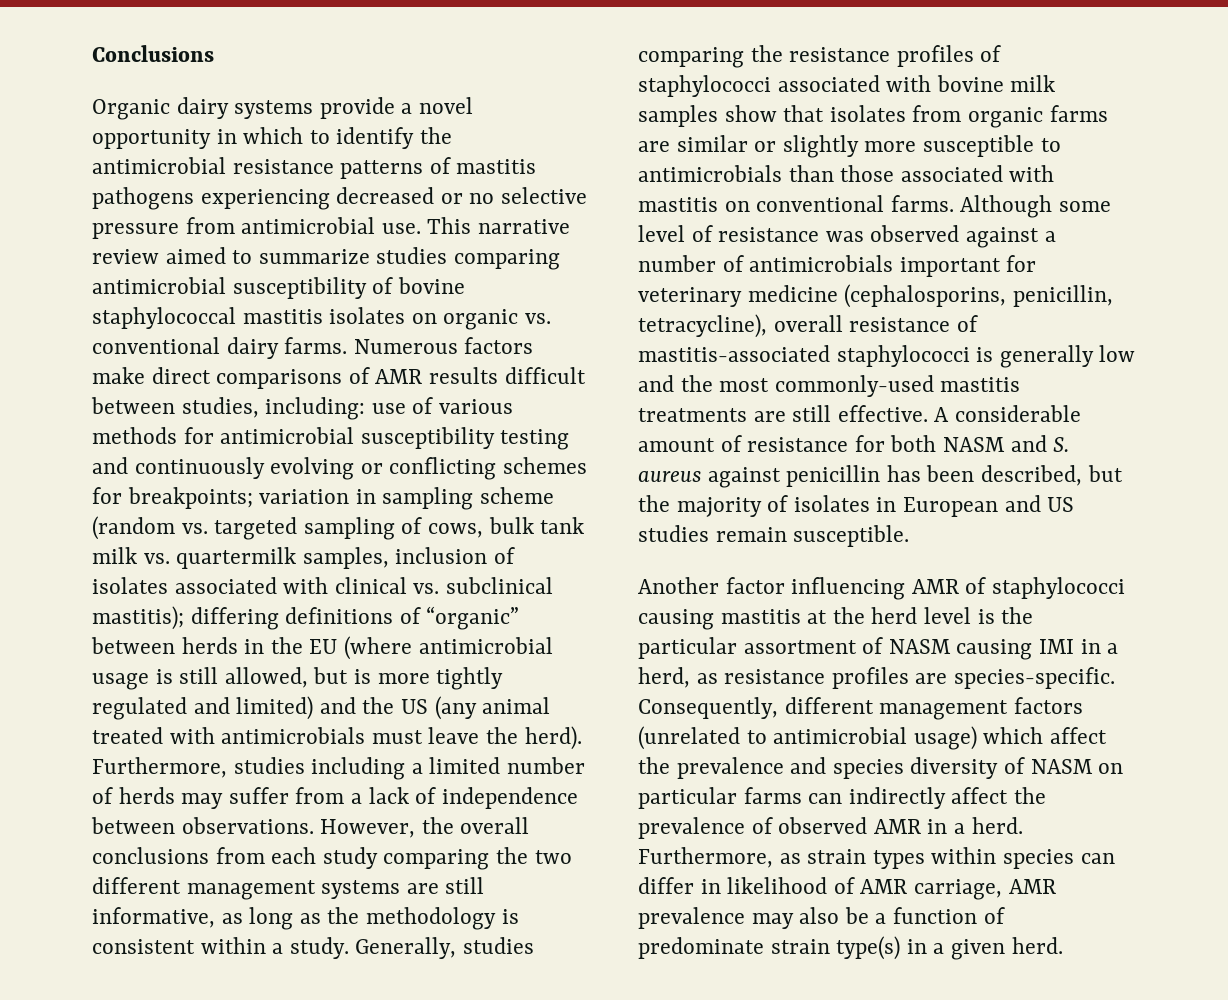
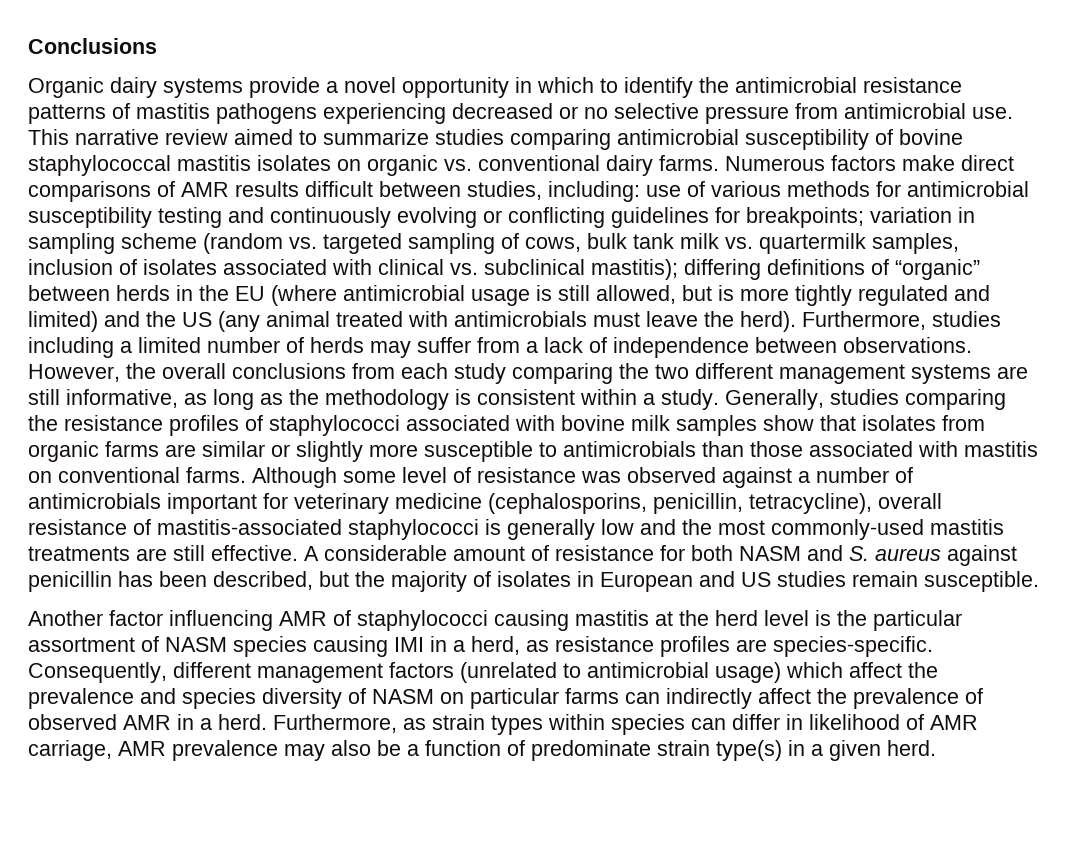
- use of various methods for antimicrobial susceptibility testing and continuously evolving or conflicting schemes for breakpoints;
+ use of various methods for antimicrobial susceptibility testing and continuously evolving or conflicting guidelines for breakpoints;
- Another factor influencing AMR of staphylococci causing mastitis at the herd level is the particular assortment of NASM causing IMI in a herd, as resistance profiles are species-specific.
+ Another factor influencing AMR of staphylococci causing mastitis at the herd level is the particular assortment of NASM species causing IMI in a herd, as resistance profiles are species-specific.

